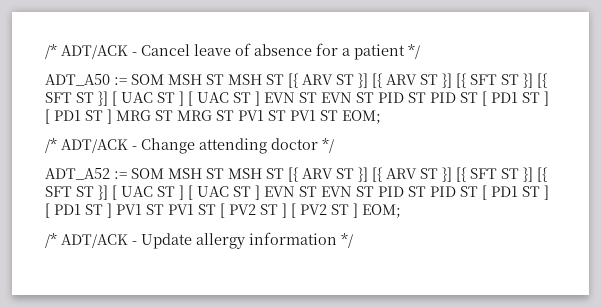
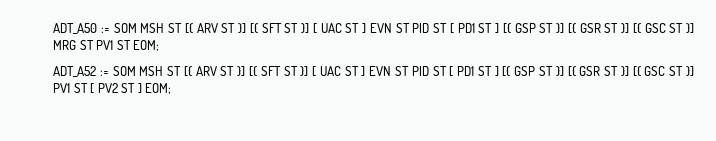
- /* ADT/ACK - Cancel leave of absence for a patient */
- ADT_A50 := SOM MSH ST MSH ST [{ ARV ST }] [{ ARV ST }] [{ SFT ST }] [{ SFT ST }] [ UAC ST ] [ UAC ST ] EVN ST EVN ST PID ST PID ST [ PD1 ST ] [ PD1 ST ] MRG ST MRG ST PV1 ST PV1 ST EOM;
- /* ADT/ACK - Change attending doctor */
+ ADT_A50 := SOM MSH ST [{ ARV ST }] [{ SFT ST }] [ UAC ST ] EVN ST PID ST [ PD1 ST ] [{ GSP ST }] [{ GSR ST }] [{ GSC ST }] MRG ST PV1 ST EOM;
- ADT_A52 := SOM MSH ST MSH ST [{ ARV ST }] [{ ARV ST }] [{ SFT ST }] [{ SFT ST }] [ UAC ST ] [ UAC ST ] EVN ST EVN ST PID ST PID ST [ PD1 ST ] [ PD1 ST ] PV1 ST PV1 ST [ PV2 ST ] [ PV2 ST ] EOM;
- /* ADT/ACK - Update allergy information */
+ ADT_A52 := SOM MSH ST [{ ARV ST }] [{ SFT ST }] [ UAC ST ] EVN ST PID ST [ PD1 ST ] [{ GSP ST }] [{ GSR ST }] [{ GSC ST }] PV1 ST [ PV2 ST ] EOM;

